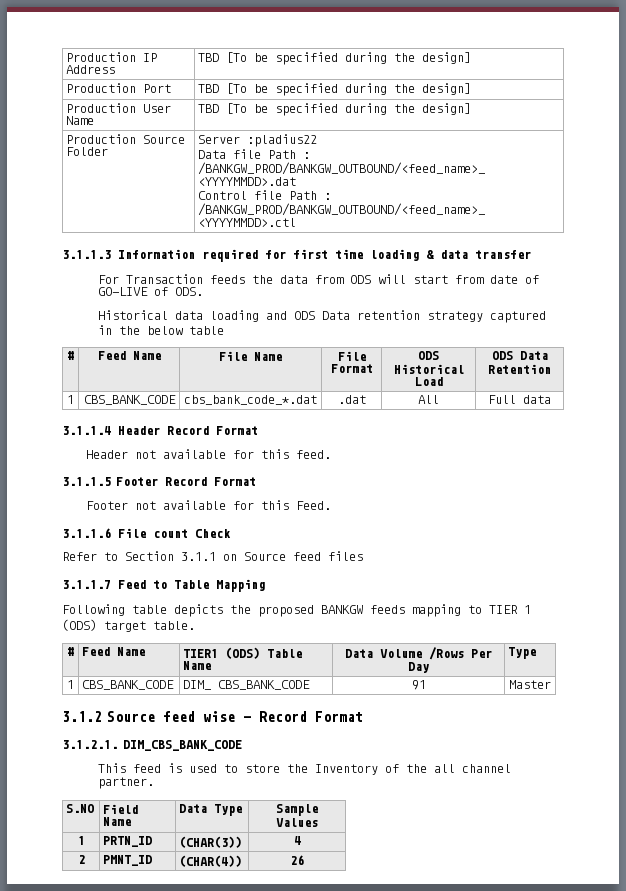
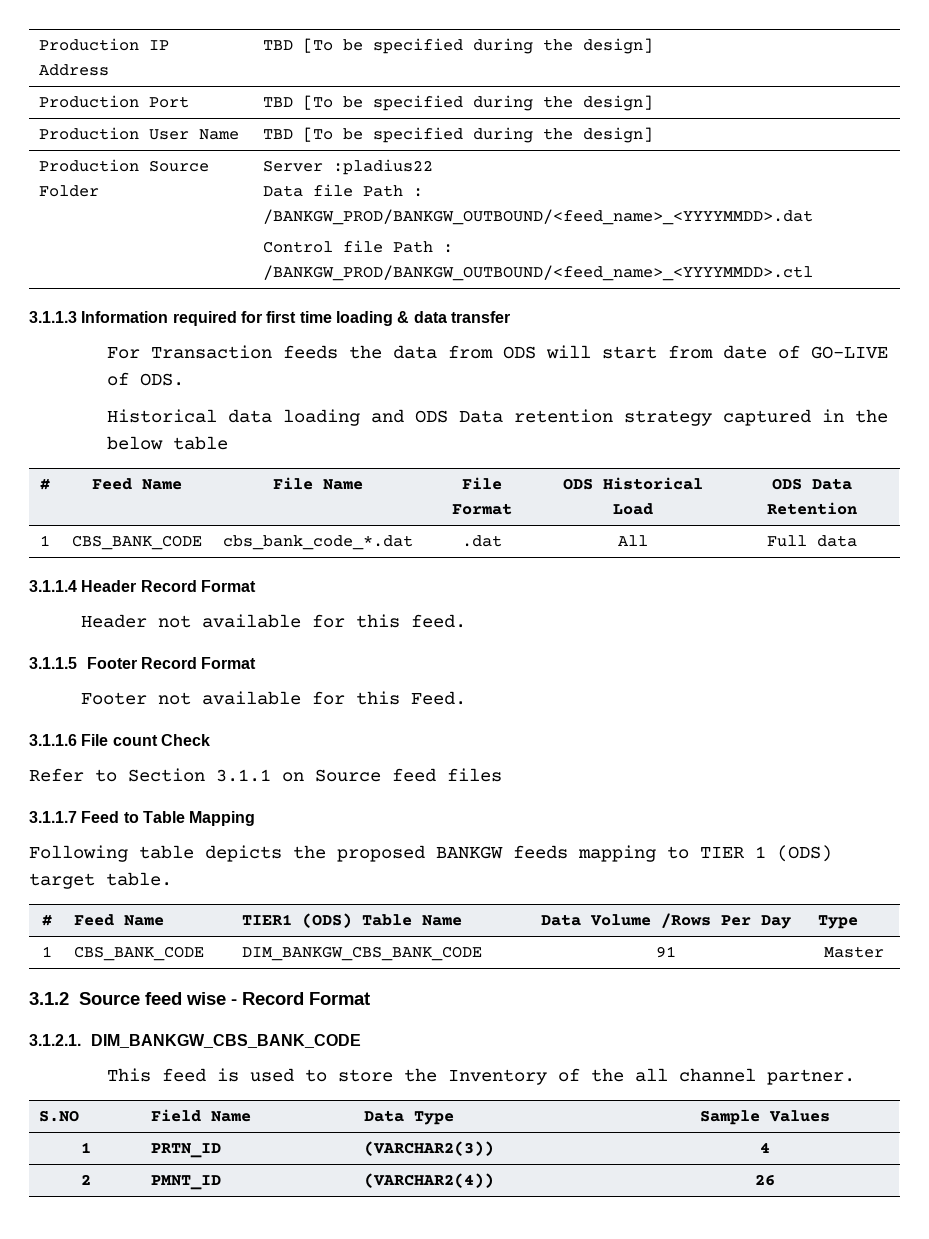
- 1 | CBS_BANK_CODE | DIM_ CBS_BANK_CODE | 91 | Master
+ 1 | CBS_BANK_CODE | DIM_BANKGW_CBS_BANK_CODE | 91 | Master
- 3.1.2.1. DIM_CBS_BANK_CODE
+ 3.1.2.1. DIM_BANKGW_CBS_BANK_CODE
- 1 | PRTN_ID | (CHAR(3)) | 4
+ 1 | PRTN_ID | (VARCHAR2(3)) | 4
- 2 | PMNT_ID | (CHAR(4)) | 26
+ 2 | PMNT_ID | (VARCHAR2(4)) | 26

